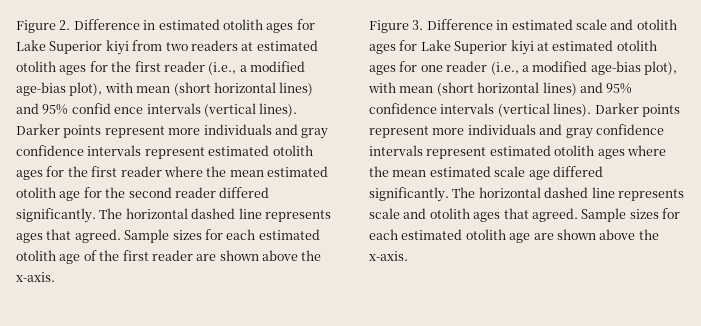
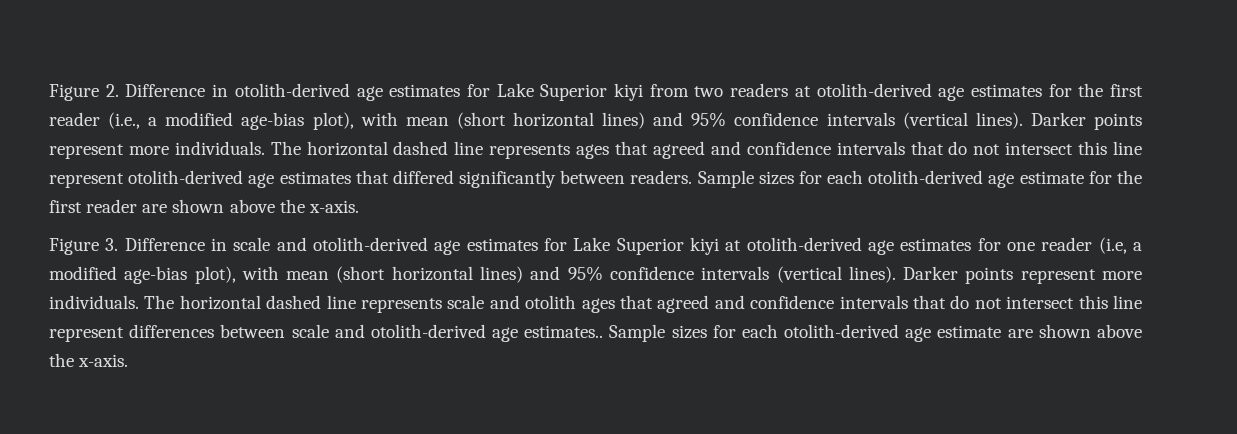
- Figure 2. Difference in estimated otolith ages for Lake Superior kiyi from two readers at estimated otolith ages for the first reader (i.e., a modified age-bias plot), with mean (short horizontal lines) and 95% confid ence intervals (vertical lines). Darker points represent more individuals and gray confidence intervals represent estimated otolith ages for the first reader where the mean estimated otolith age for the second reader differed significantly. The horizontal dashed line represents ages that agreed. Sample sizes for each estimated otolith age of the first reader are shown above the x-axis.
- Figure 3. Difference in estimated scale and otolith ages for Lake Superior kiyi at estimated otolith ages for one reader (i.e., a modified age-bias plot), with mean (short horizontal lines) and 95% confidence intervals (vertical lines). Darker points represent more individuals and gray confidence intervals represent estimated otolith ages where the mean estimated scale age differed significantly.
+ Figure 2. Difference in otolith-derived age estimates for Lake Superior kiyi from two readers at otolith-derived age estimates for the first reader (i.e., a modified age-bias plot), with mean (short horizontal lines) and 95% confidence intervals (vertical lines). Darker points represent more individuals. The horizontal dashed line represents ages that agreed and confidence intervals that do not intersect this line represent otolith-derived age estimates that differed significantly between readers. Sample sizes for each otolith-derived age estimate for the first reader are shown above the x-axis.
+ Figure 3. Difference in scale and otolith-derived age estimates for Lake Superior kiyi at otolith-derived age estimates for one reader (i.e, a modified age-bias plot), with mean (short horizontal lines) and 95% confidence intervals (vertical lines). Darker points represent more individuals.
- The horizontal dashed line represents scale and otolith ages that agreed. Sample sizes for each estimated otolith age are shown above the x-axis.
+ The horizontal dashed line represents scale and otolith ages that agreed and confidence intervals that do not intersect this line represent differences between scale and otolith-derived age estimates.. Sample sizes for each otolith-derived age estimate are shown above the x-axis.

